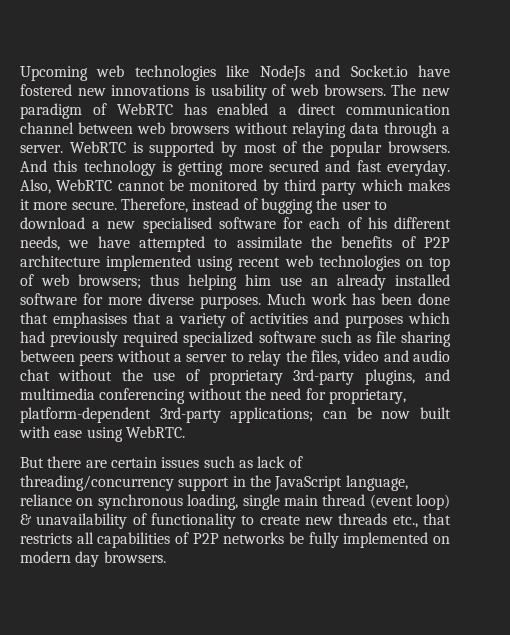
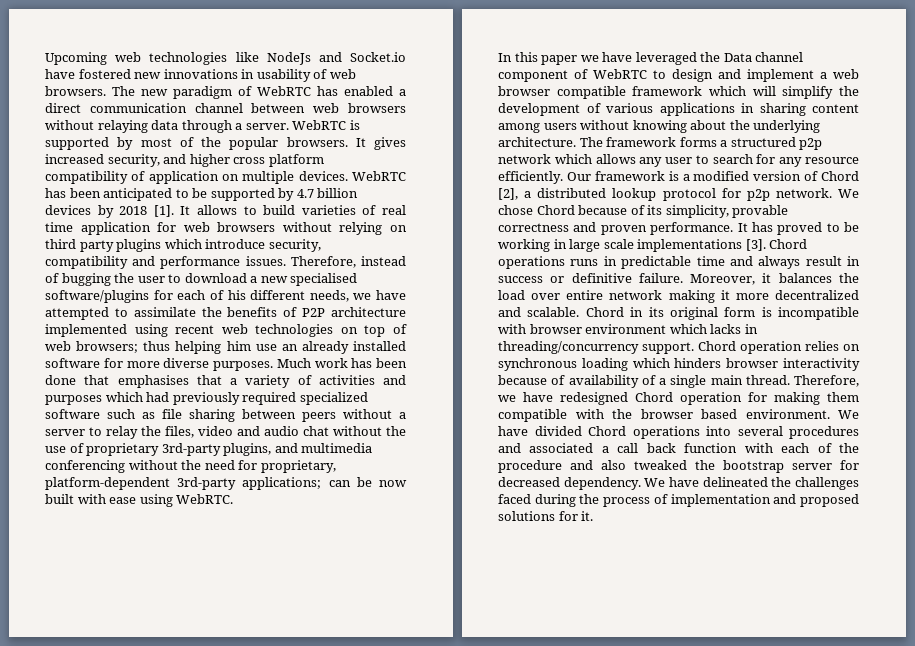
- Upcoming web technologies like NodeJs and Socket.io have fostered new innovations is usability of web browsers.
+ Upcoming web technologies like NodeJs and Socket.io have fostered new innovations in usability of web browsers.
- And this technology is getting more secured and fast everyday. Also, WebRTC cannot be monitored by third party which makes it more secure.
+ It gives increased security, and higher cross platform compatibility of application on multiple devices. WebRTC has been anticipated to be supported by 4.7 billion devices by 2018 [1]. It allows to build varieties of real time application for web browsers without relying on third party plugins which introduce security, compatibility and performance issues.
- Therefore, instead of bugging the user to download a new specialised software for each of his different needs, we have attempted to assimilate the benefits of P2P architecture implemented using recent web technologies on top of web browsers; thus helping him use an already installed software for more diverse purposes.
+ Therefore, instead of bugging the user to download a new specialised software/plugins for each of his different needs, we have attempted to assimilate the benefits of P2P architecture implemented using recent web technologies on top of web browsers; thus helping him use an already installed software for more diverse purposes.
- But there are certain issues such as lack of threading/concurrency support in the JavaScript language, reliance on synchronous loading, single main thread (event loop) & unavailability of functionality to create new threads etc., that restricts all capabilities of P2P networks be fully implemented on modern day browsers.
+ In this paper we have leveraged the Data channel component of WebRTC to design and implement a web browser compatible framework which will simplify the development of various applications in sharing content among users without knowing about the underlying architecture. The framework forms a structured p2p network which allows any user to search for any resource efficiently. Our framework is a modified version of Chord [2], a distributed lookup protocol for p2p network. We chose Chord because of its simplicity, provable correctness and proven performance. It has proved to be working in large scale implementations [3]. Chord operations runs in predictable time and always result in success or definitive failure. Moreover, it balances the load over entire network making it more decentralized and scalable. Chord in its original form is incompatible with browser environment which lacks in threading/concurrency support. Chord operation relies on synchronous loading which hinders browser interactivity because of availability of a single main thread. Therefore, we have redesigned Chord operation for making them compatible with the browser based environment. We have divided Chord operations into several procedures and associated a call back function with each of the procedure and also tweaked the bootstrap server for decreased dependency. We have delineated the challenges faced during the process of implementation and proposed solutions for it.

